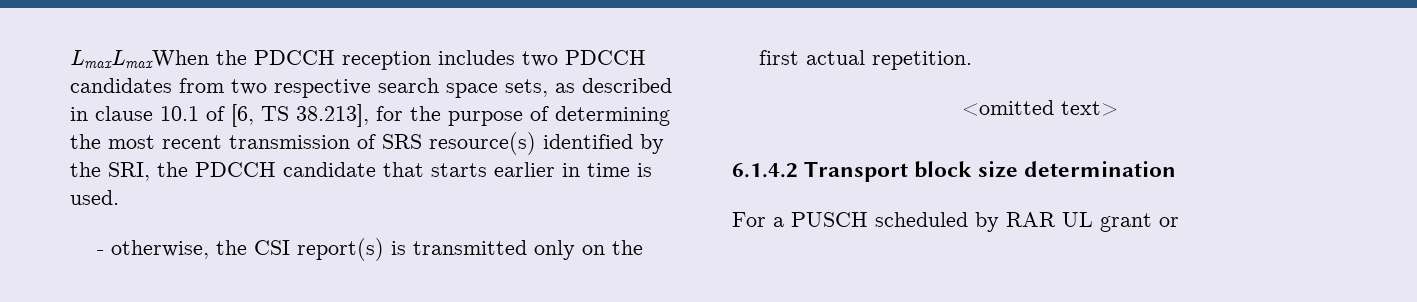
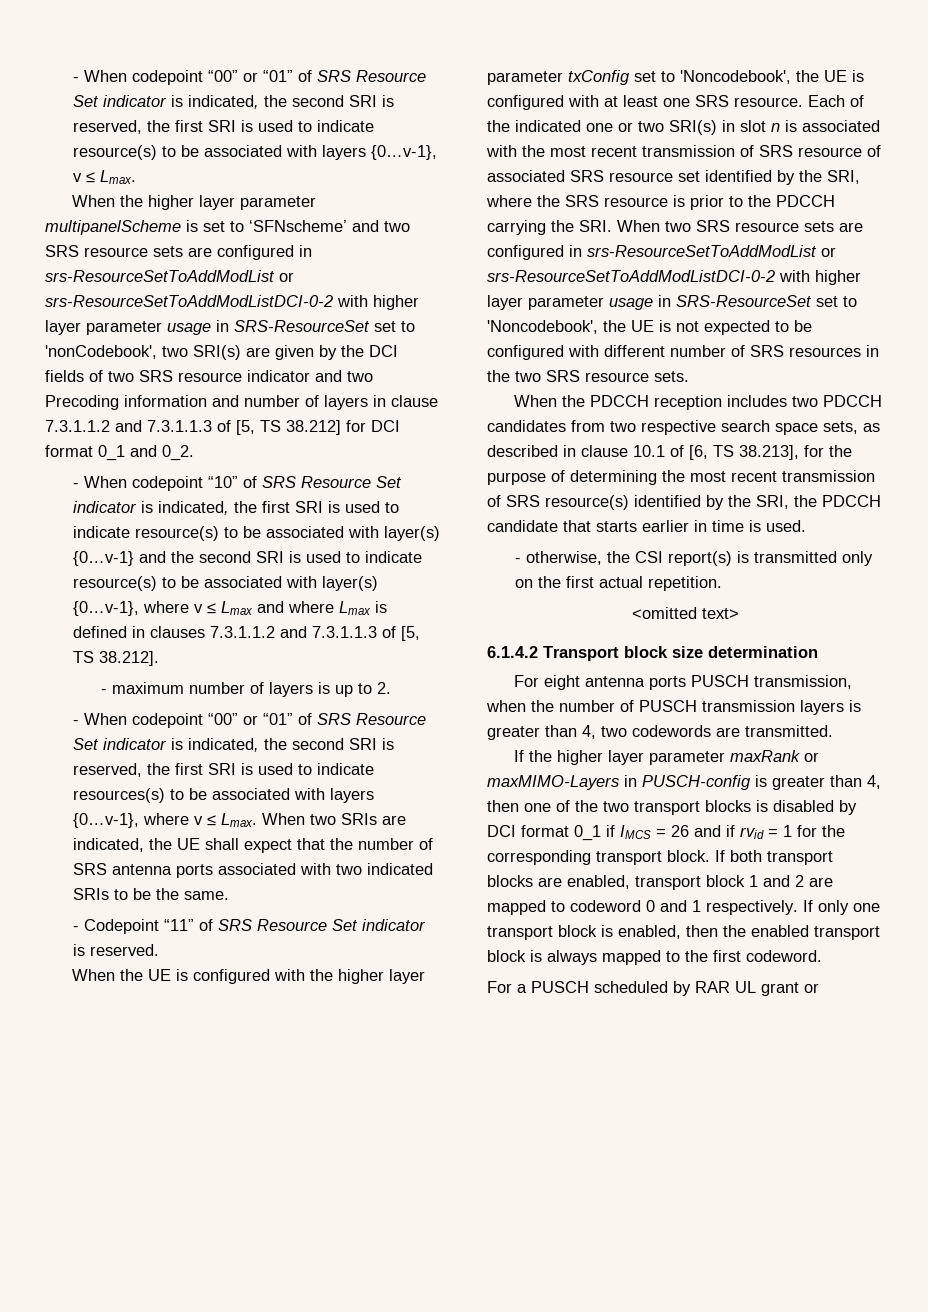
- LmaxLmaxWhen the PDCCH reception includes two PDCCH candidates from two respective search space sets, as described in clause 10.1 of [6, TS 38.213], for the purpose of determining the most recent transmission of SRS resource(s) identified by the SRI, the PDCCH candidate that starts earlier in time is used.
+ - When codepoint “00” or “01” of SRS Resource Set indicator is indicated, the second SRI is reserved, the first SRI is used to indicate resource(s) to be associated with layers {0…v-1}, v ≤ Lmax.
+ When the higher layer parameter multipanelScheme is set to ‘SFNscheme’ and two SRS resource sets are configured in srs-ResourceSetToAddModList or srs-ResourceSetToAddModListDCI-0-2 with higher layer parameter usage in SRS-ResourceSet set to 'nonCodebook', two SRI(s) are given by the DCI fields of two SRS resource indicator and two Precoding information and number of layers in clause 7.3.1.1.2 and 7.3.1.1.3 of [5, TS 38.212] for DCI format 0_1 and 0_2.
+ - When codepoint “10” of SRS Resource Set indicator is indicated, the first SRI is used to indicate resource(s) to be associated with layer(s) {0…v-1} and the second SRI is used to indicate resource(s) to be associated with layer(s) {0…v-1}, where v ≤ Lmax and where Lmax is defined in clauses 7.3.1.1.2 and 7.3.1.1.3 of [5, TS 38.212].
+ - maximum number of layers is up to 2.
+ - When codepoint “00” or “01” of SRS Resource Set indicator is indicated, the second SRI is reserved, the first SRI is used to indicate resources(s) to be associated with layers {0…v-1}, where v ≤ Lmax. When two SRIs are indicated, the UE shall expect that the number of SRS antenna ports associated with two indicated SRIs to be the same.
+ - Codepoint “11” of SRS Resource Set indicator is reserved.
+ When the UE is configured with the higher layer parameter txConfig set to 'Noncodebook', the UE is configured with at least one SRS resource. Each of the indicated one or two SRI(s) in slot n is associated with the most recent transmission of SRS resource of associated SRS resource set identified by the SRI, where the SRS resource is prior to the PDCCH carrying the SRI. When two SRS resource sets are configured in srs-ResourceSetToAddModList or srs-ResourceSetToAddModListDCI-0-2 with higher layer parameter usage in SRS-ResourceSet set to 'Noncodebook', the UE is not expected to be configured with different number of SRS resources in the two SRS resource sets.
+ When the PDCCH reception includes two PDCCH candidates from two respective search space sets, as described in clause 10.1 of [6, TS 38.213], for the purpose of determining the most recent transmission of SRS resource(s) identified by the SRI, the PDCCH candidate that starts earlier in time is used.
+ For eight antenna ports PUSCH transmission, when the number of PUSCH transmission layers is greater than 4, two codewords are transmitted.
+ If the higher layer parameter maxRank or maxMIMO-Layers in PUSCH-config is greater than 4, then one of the two transport blocks is disabled by DCI format 0_1 if IMCS = 26 and if rvid = 1 for the corresponding transport block. If both transport blocks are enabled, transport block 1 and 2 are mapped to codeword 0 and 1 respectively. If only one transport block is enabled, then the enabled transport block is always mapped to the first codeword.

